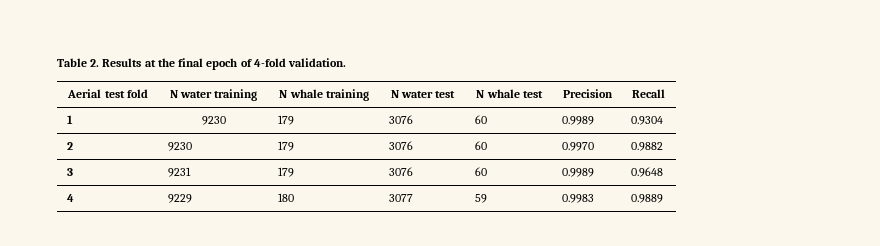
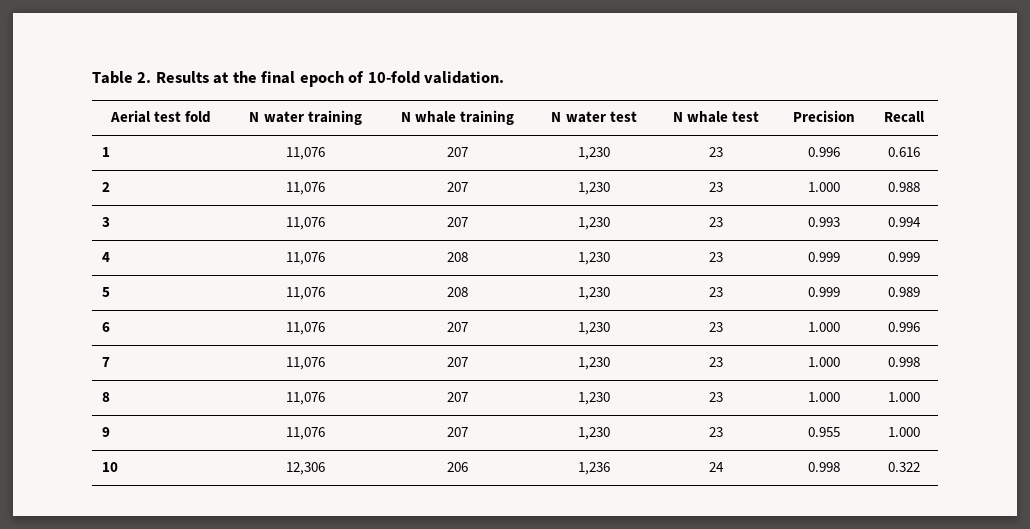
- Table 2. Results at the final epoch of 4-fold validation.
+ Table 2. Results at the final epoch of 10-fold validation.
- 1 | 9230 | 179 | 3076 | 60 | 0.9989 | 0.9304
- 2 | 9230 | 179 | 3076 | 60 | 0.9970 | 0.9882
- 3 | 9231 | 179 | 3076 | 60 | 0.9989 | 0.9648
- 4 | 9229 | 180 | 3077 | 59 | 0.9983 | 0.9889
+ 1 | 11,076 | 207 | 1,230 | 23 | 0.996 | 0.616
+ 2 | 11,076 | 207 | 1,230 | 23 | 1.000 | 0.988
+ 3 | 11,076 | 207 | 1,230 | 23 | 0.993 | 0.994
+ 4 | 11,076 | 208 | 1,230 | 23 | 0.999 | 0.999
+ 5 | 11,076 | 208 | 1,230 | 23 | 0.999 | 0.989
+ 6 | 11,076 | 207 | 1,230 | 23 | 1.000 | 0.996
+ 7 | 11,076 | 207 | 1,230 | 23 | 1.000 | 0.998
+ 8 | 11,076 | 207 | 1,230 | 23 | 1.000 | 1.000
+ 9 | 11,076 | 207 | 1,230 | 23 | 0.955 | 1.000
+ 10 | 12,306 | 206 | 1,236 | 24 | 0.998 | 0.322

